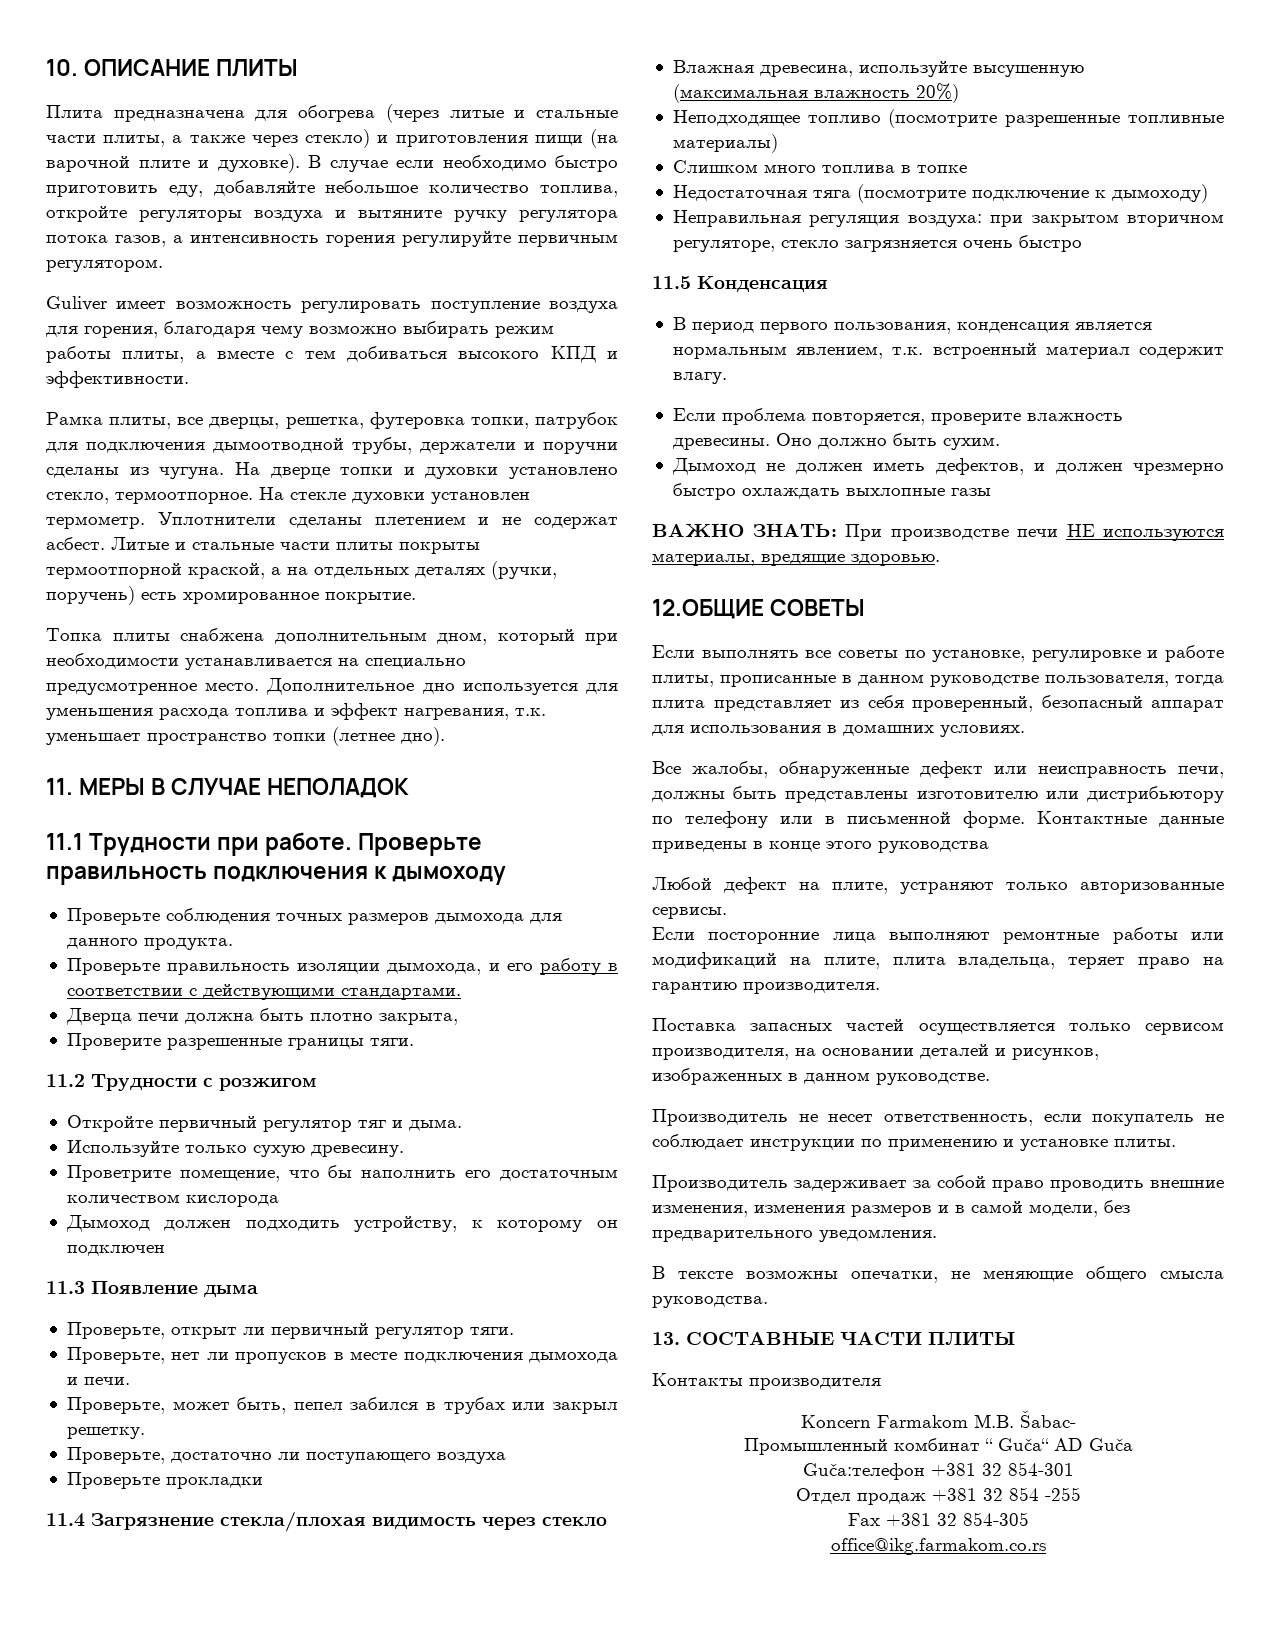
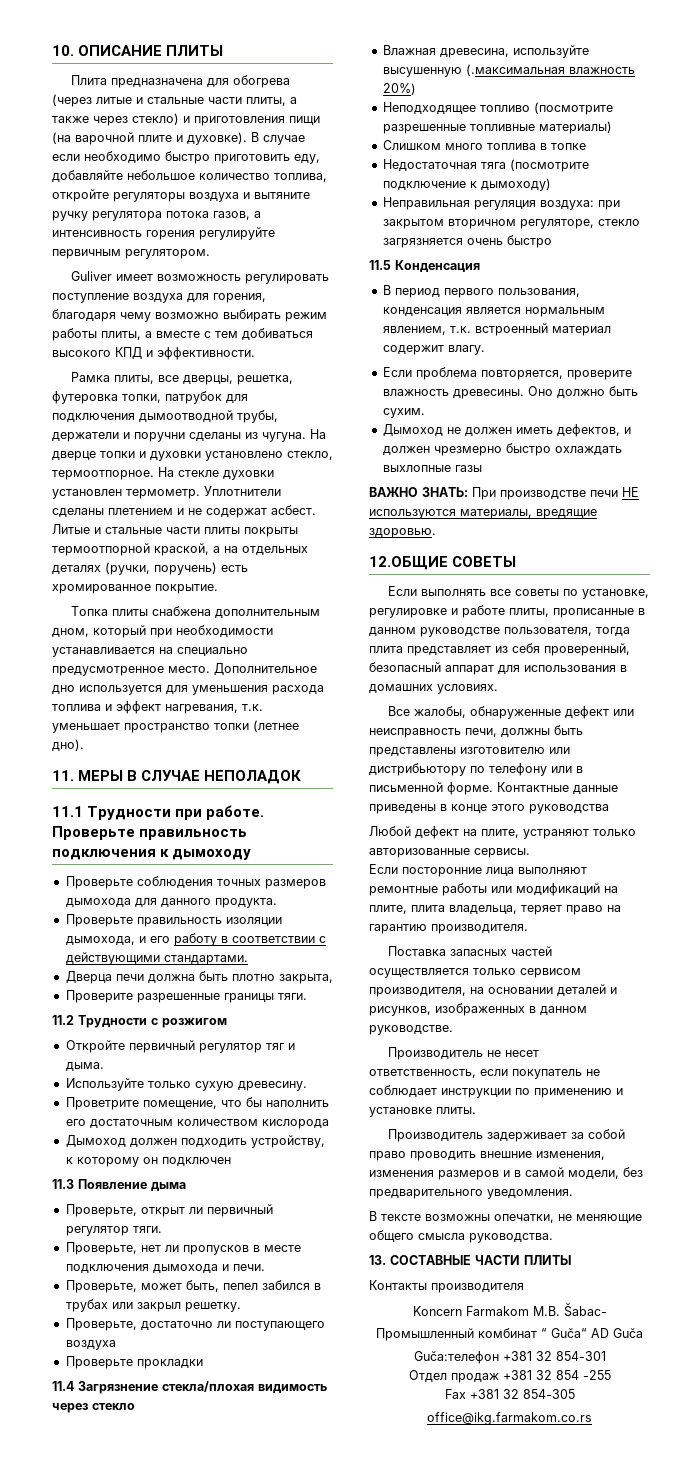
- Влажная древесина, используйте высушенную (максимальная влажность 20%)
+ Влажная древесина, используйте высушенную (.максимальная влажность 20%)

